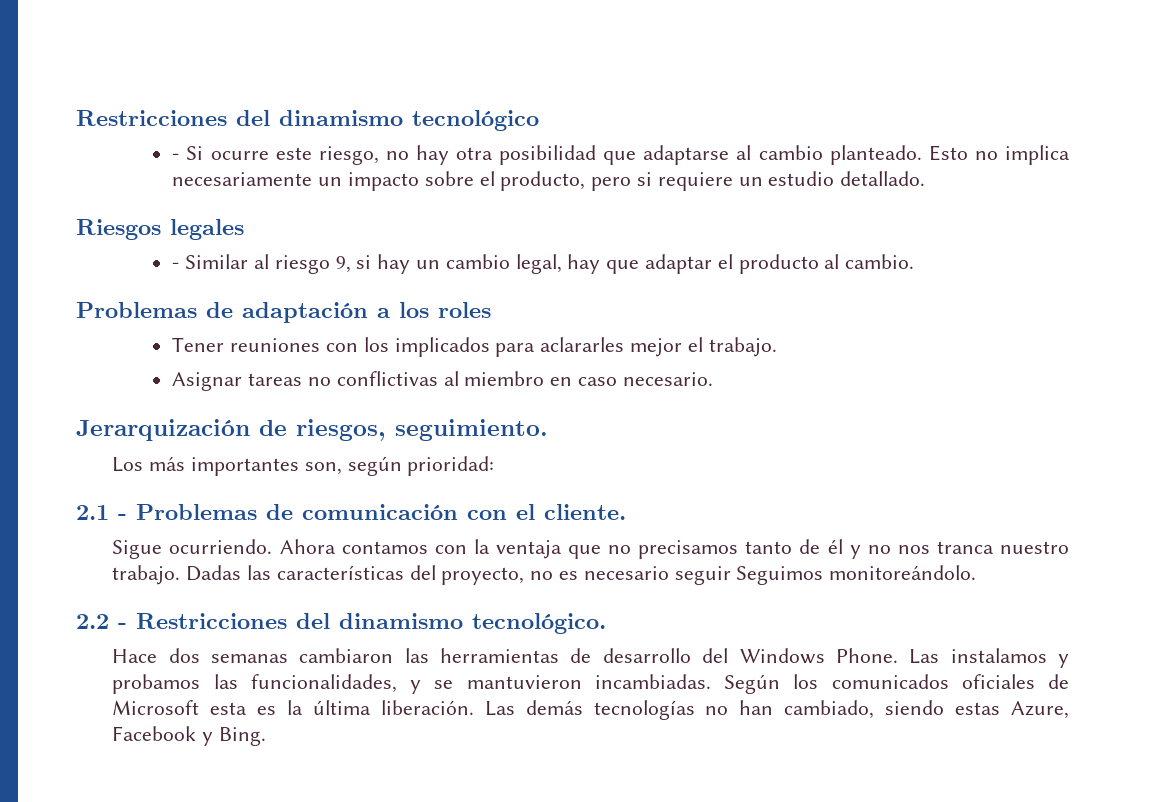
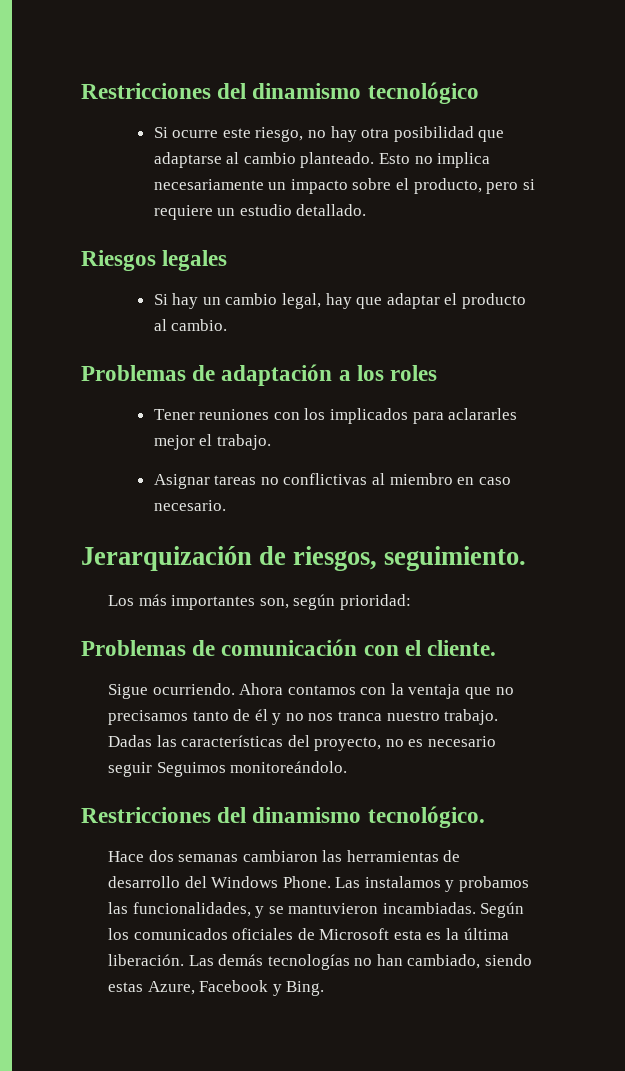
- - Si ocurre este riesgo, no hay otra posibilidad que adaptarse al cambio planteado.
+ Si ocurre este riesgo, no hay otra posibilidad que adaptarse al cambio planteado.
- - Similar al riesgo 9, si hay un cambio legal, hay que adaptar el producto al cambio.
+ Si hay un cambio legal, hay que adaptar el producto al cambio.
- 2.1 - Problemas de comunicación con el cliente.
+ Problemas de comunicación con el cliente.
- 2.2 - Restricciones del dinamismo tecnológico.
+ Restricciones del dinamismo tecnológico.

